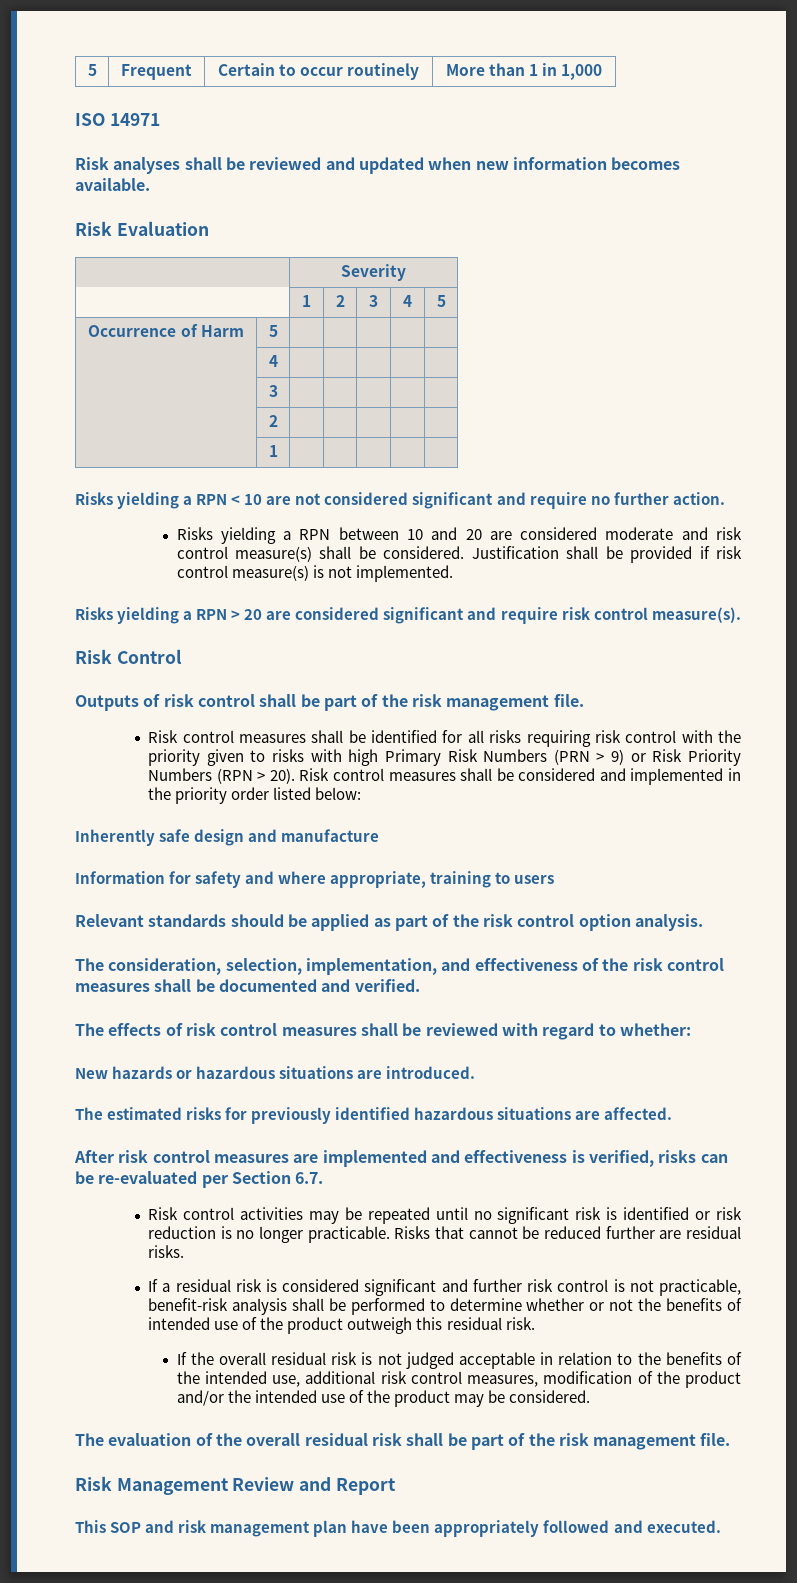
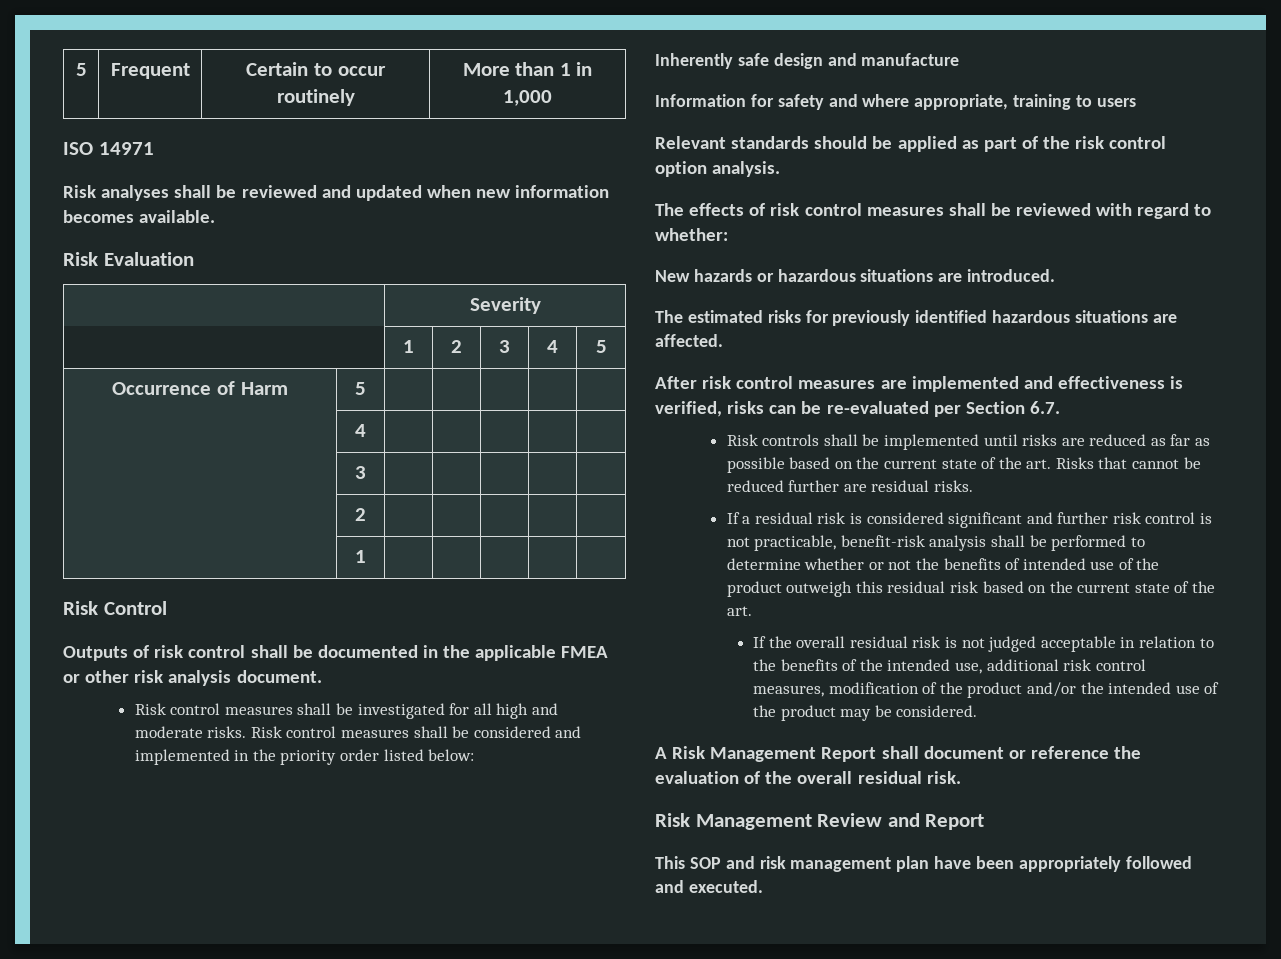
- Risks yielding a RPN < 10 are not considered significant and require no further action.
- Risks yielding a RPN between 10 and 20 are considered moderate and risk control measure(s) shall be considered. Justification shall be provided if risk control measure(s) is not implemented.
- Risks yielding a RPN > 20 are considered significant and require risk control measure(s).
- Outputs of risk control shall be part of the risk management file.
- Risk control measures shall be identified for all risks requiring risk control with the priority given to risks with high Primary Risk Numbers (PRN > 9) or Risk Priority Numbers (RPN > 20).
+ Outputs of risk control shall be documented in the applicable FMEA or other risk analysis document.
+ Risk control measures shall be investigated for all high and moderate risks.
- The consideration, selection, implementation, and effectiveness of the risk control measures shall be documented and verified.
- Risk control activities may be repeated until no significant risk is identified or risk reduction is no longer practicable. Risks that cannot be reduced further are residual risks.
+ Risk controls shall be implemented until risks are reduced as far as possible based on the current state of the art. Risks that cannot be reduced further are residual risks.
- If a residual risk is considered significant and further risk control is not practicable, benefit-risk analysis shall be performed to determine whether or not the benefits of intended use of the product outweigh this residual risk.
+ If a residual risk is considered significant and further risk control is not practicable, benefit-risk analysis shall be performed to determine whether or not the benefits of intended use of the product outweigh this residual risk based on the current state of the art.
- The evaluation of the overall residual risk shall be part of the risk management file.
+ A Risk Management Report shall document or reference the evaluation of the overall residual risk.

